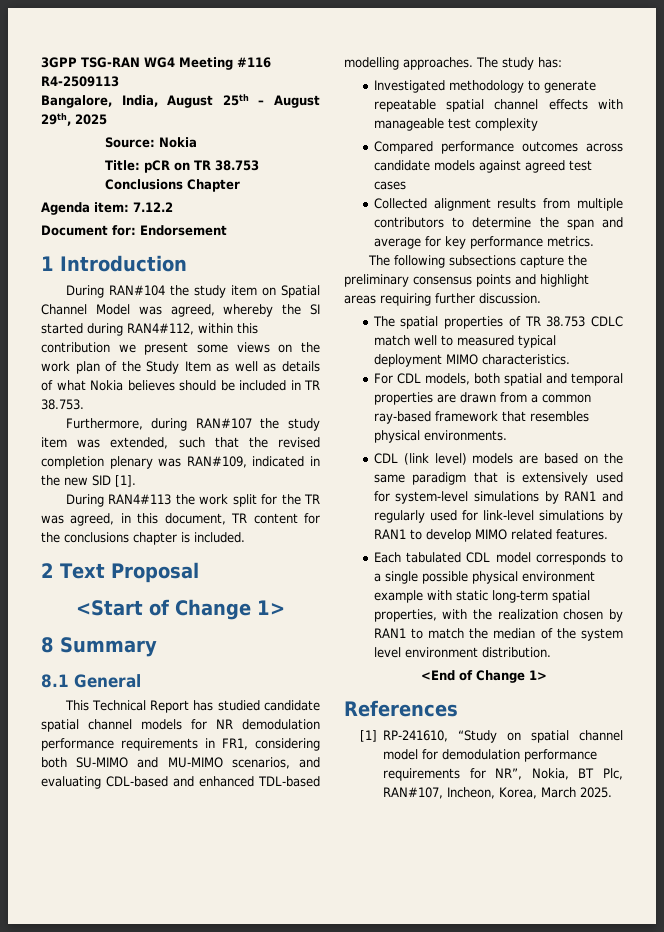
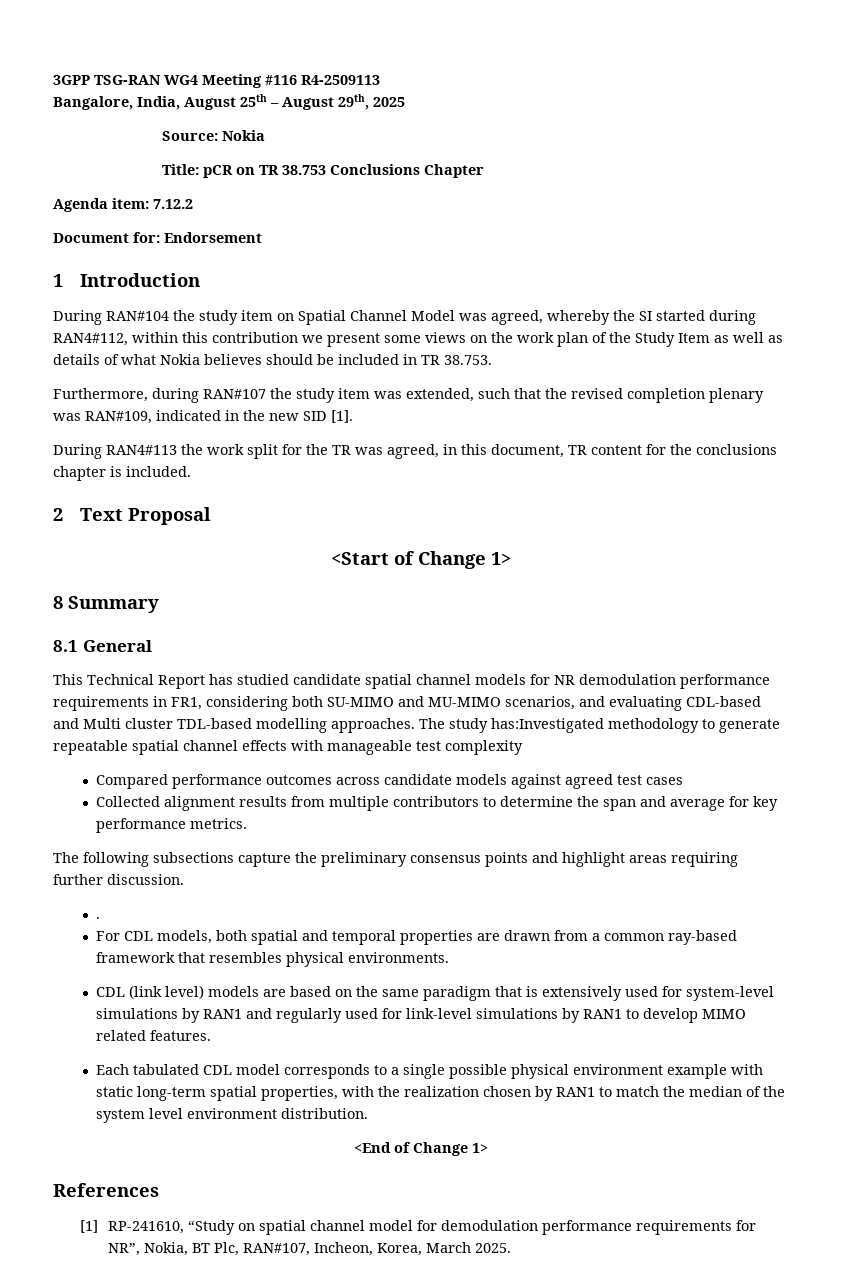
- This Technical Report has studied candidate spatial channel models for NR demodulation performance requirements in FR1, considering both SU-MIMO and MU-MIMO scenarios, and evaluating CDL-based and enhanced TDL-based modelling approaches.
+ This Technical Report has studied candidate spatial channel models for NR demodulation performance requirements in FR1, considering both SU-MIMO and MU-MIMO scenarios, and evaluating CDL-based and Multi cluster TDL-based modelling approaches.
- The study has:
- Investigated methodology to generate repeatable spatial channel effects with manageable test complexity
+ The study has:Investigated methodology to generate repeatable spatial channel effects with manageable test complexity
- The spatial properties of TR 38.753 CDLC match well to measured typical deployment MIMO characteristics.
+ .

